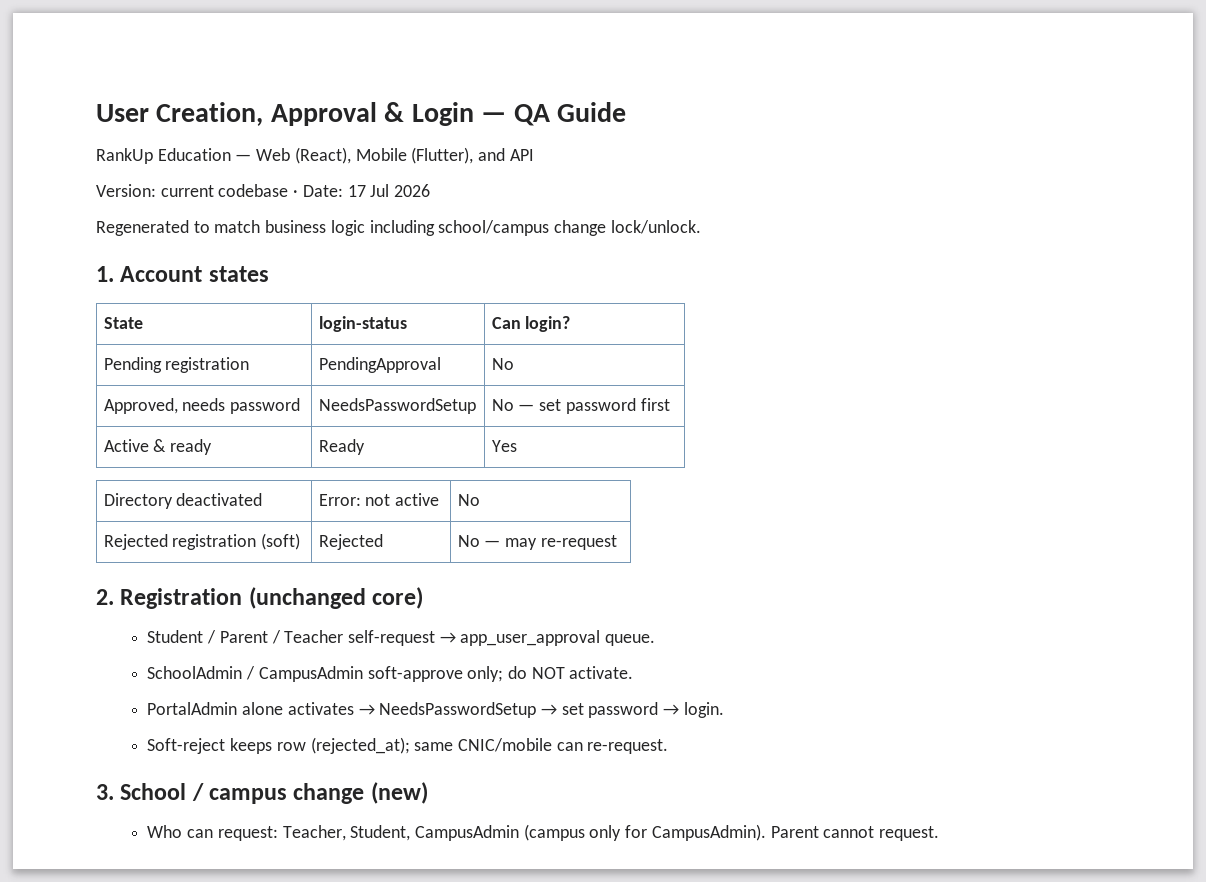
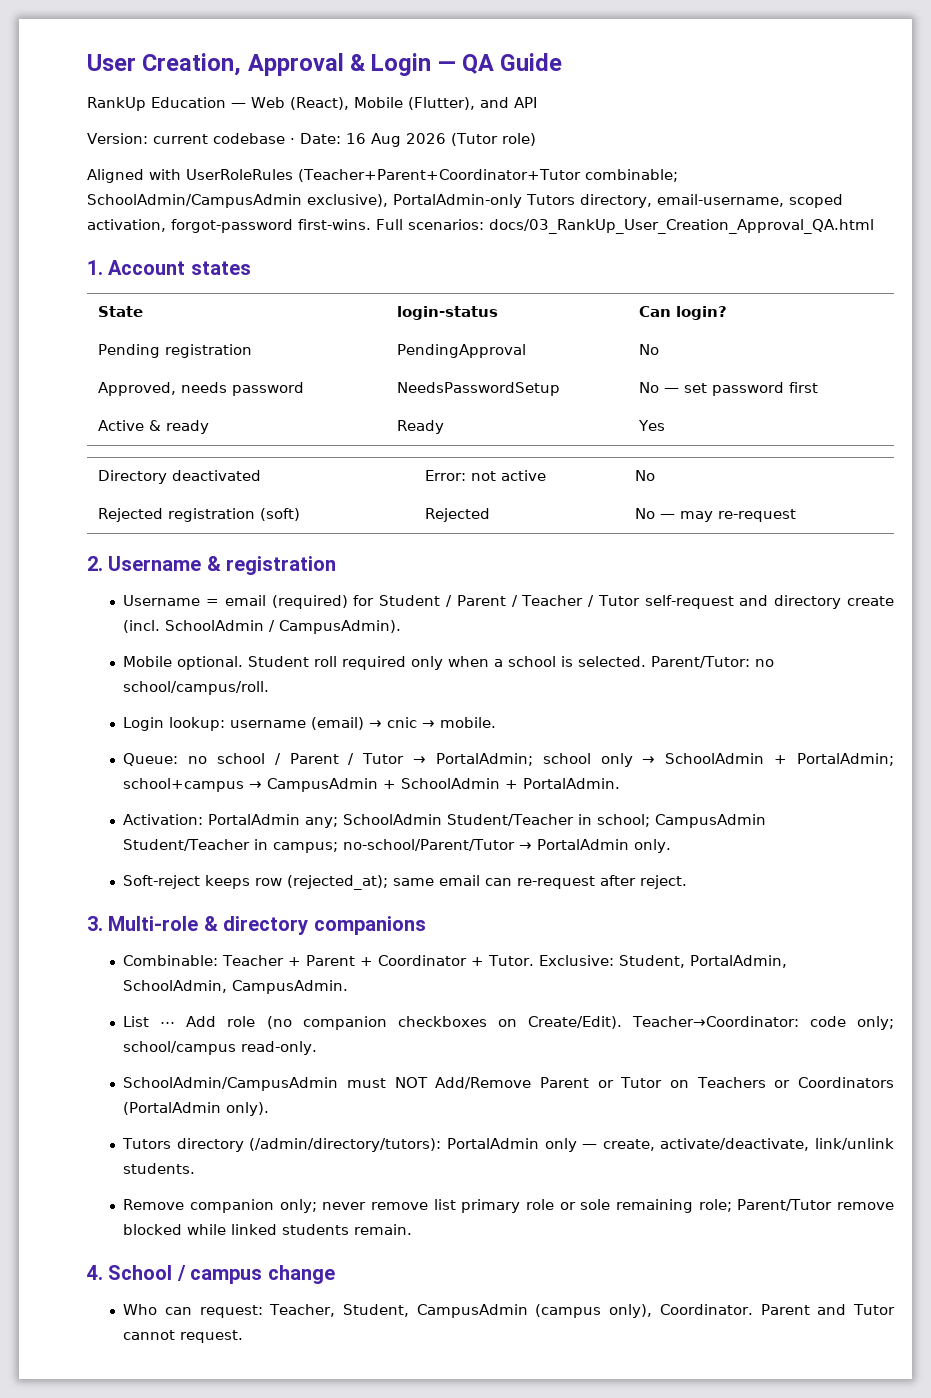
- Version: current codebase · Date: 17 Jul 2026
- Regenerated to match business logic including school/campus change lock/unlock.
+ Version: current codebase · Date: 16 Aug 2026 (Tutor role)
+ Aligned with UserRoleRules (Teacher+Parent+Coordinator+Tutor combinable; SchoolAdmin/CampusAdmin exclusive), PortalAdmin-only Tutors directory, email-username, scoped activation, forgot-password first-wins. Full scenarios: docs/03_RankUp_User_Creation_Approval_QA.html
- 2. Registration (unchanged core)
- Student / Parent / Teacher self-request → app_user_approval queue.
- SchoolAdmin / CampusAdmin soft-approve only; do NOT activate.
- PortalAdmin alone activates → NeedsPasswordSetup → set password → login.
+ 2. Username & registration
+ Username = email (required) for Student / Parent / Teacher / Tutor self-request and directory create (incl. SchoolAdmin / CampusAdmin).
+ Mobile optional. Student roll required only when a school is selected. Parent/Tutor: no school/campus/roll.
+ Login lookup: username (email) → cnic → mobile.
+ Queue: no school / Parent / Tutor → PortalAdmin; school only → SchoolAdmin + PortalAdmin; school+campus → CampusAdmin + SchoolAdmin + PortalAdmin.
+ Activation: PortalAdmin any; SchoolAdmin Student/Teacher in school; CampusAdmin Student/Teacher in campus; no-school/Parent/Tutor → PortalAdmin only.
- Soft-reject keeps row (rejected_at); same CNIC/mobile can re-request.
- 3. School / campus change (new)
+ Soft-reject keeps row (rejected_at); same email can re-request after reject.
+ 3. Multi-role & directory companions
+ Combinable: Teacher + Parent + Coordinator + Tutor. Exclusive: Student, PortalAdmin, SchoolAdmin, CampusAdmin.
+ List ⋯ Add role (no companion checkboxes on Create/Edit). Teacher→Coordinator: code only; school/campus read-only.
+ SchoolAdmin/CampusAdmin must NOT Add/Remove Parent or Tutor on Teachers or Coordinators (PortalAdmin only).
+ Tutors directory (/admin/directory/tutors): PortalAdmin only — create, activate/deactivate, link/unlink students.
+ Remove companion only; never remove list primary role or sole remaining role; Parent/Tutor remove blocked while linked students remain.
+ 4. School / campus change
- Who can request: Teacher, Student, CampusAdmin (campus only for CampusAdmin). Parent cannot request.
+ Who can request: Teacher, Student, CampusAdmin (campus only), Coordinator. Parent and Tutor cannot request.

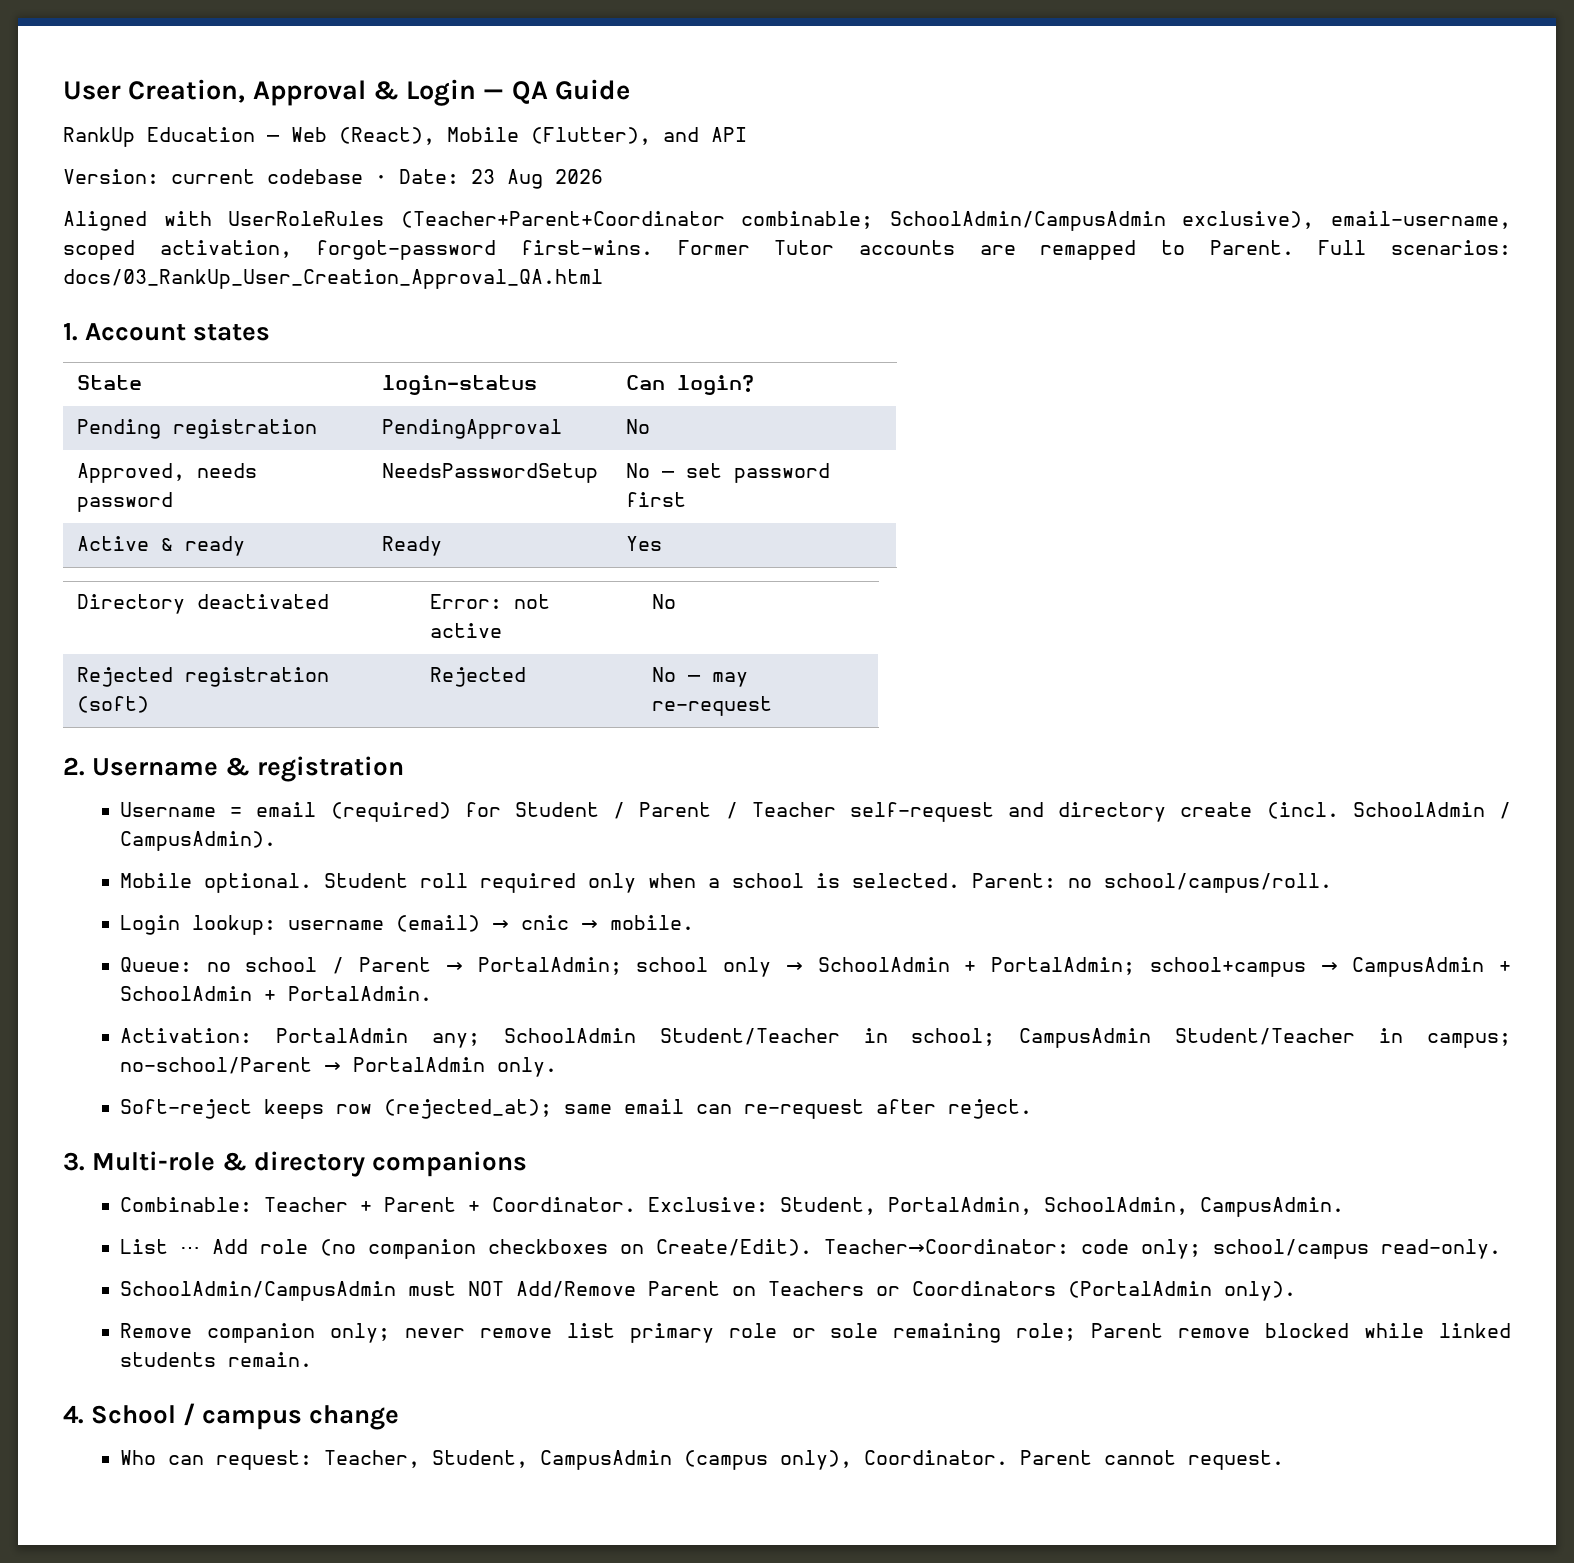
- Version: current codebase · Date: 16 Aug 2026 (Tutor role)
+ Version: current codebase · Date: 23 Aug 2026
- Aligned with UserRoleRules (Teacher+Parent+Coordinator+Tutor combinable; SchoolAdmin/CampusAdmin exclusive), PortalAdmin-only Tutors directory, email-username, scoped activation, forgot-password first-wins.
+ Aligned with UserRoleRules (Teacher+Parent+Coordinator combinable; SchoolAdmin/CampusAdmin exclusive), email-username, scoped activation, forgot-password first-wins.
+ Former Tutor accounts are remapped to Parent.
- Username = email (required) for Student / Parent / Teacher / Tutor self-request and directory create (incl. SchoolAdmin / CampusAdmin).
+ Username = email (required) for Student / Parent / Teacher self-request and directory create (incl. SchoolAdmin / CampusAdmin).
- Parent/Tutor: no school/campus/roll.
+ Parent: no school/campus/roll.
- Queue: no school / Parent / Tutor → PortalAdmin; school only → SchoolAdmin + PortalAdmin; school+campus → CampusAdmin + SchoolAdmin + PortalAdmin.
+ Queue: no school / Parent → PortalAdmin; school only → SchoolAdmin + PortalAdmin; school+campus → CampusAdmin + SchoolAdmin + PortalAdmin.
- Activation: PortalAdmin any; SchoolAdmin Student/Teacher in school; CampusAdmin Student/Teacher in campus; no-school/Parent/Tutor → PortalAdmin only.
+ Activation: PortalAdmin any; SchoolAdmin Student/Teacher in school; CampusAdmin Student/Teacher in campus; no-school/Parent → PortalAdmin only.
- Combinable: Teacher + Parent + Coordinator + Tutor.
+ Combinable: Teacher + Parent + Coordinator.
- SchoolAdmin/CampusAdmin must NOT Add/Remove Parent or Tutor on Teachers or Coordinators (PortalAdmin only).
+ SchoolAdmin/CampusAdmin must NOT Add/Remove Parent on Teachers or Coordinators (PortalAdmin only).
- Tutors directory (/admin/directory/tutors): PortalAdmin only — create, activate/deactivate, link/unlink students.
- Remove companion only; never remove list primary role or sole remaining role; Parent/Tutor remove blocked while linked students remain.
+ Remove companion only; never remove list primary role or sole remaining role; Parent remove blocked while linked students remain.
- Parent and Tutor cannot request.
+ Parent cannot request.

